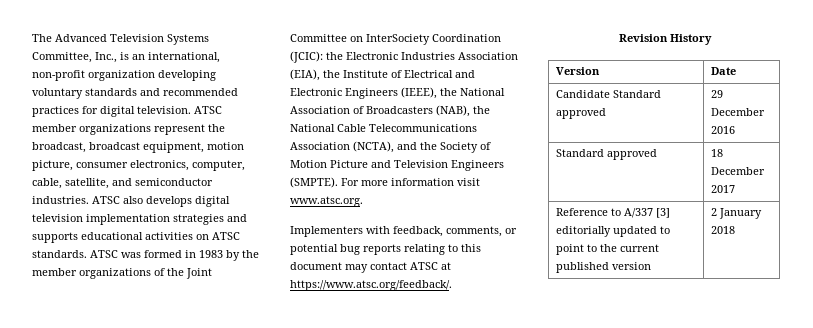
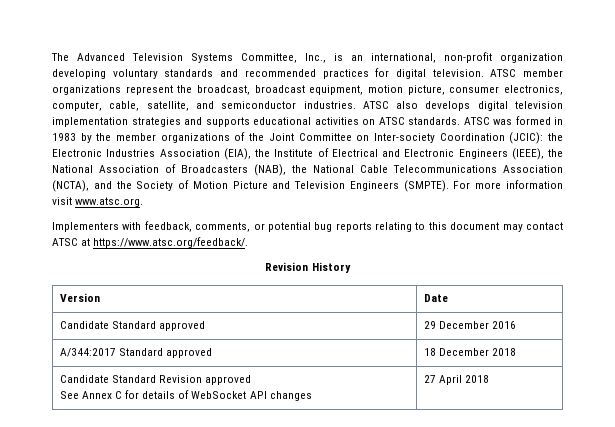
- ATSC was formed in 1983 by the member organizations of the Joint Committee on InterSociety Coordination (JCIC): the Electronic Industries Association (EIA), the Institute of Electrical and Electronic Engineers (IEEE), the National Association of Broadcasters (NAB), the National Cable Telecommunications Association (NCTA), and the Society of Motion Picture and Television Engineers (SMPTE).
+ ATSC was formed in 1983 by the member organizations of the Joint Committee on Inter-society Coordination (JCIC): the Electronic Industries Association (EIA), the Institute of Electrical and Electronic Engineers (IEEE), the National Association of Broadcasters (NAB), the National Cable Telecommunications Association (NCTA), and the Society of Motion Picture and Television Engineers (SMPTE).
- Standard approved | 18 December 2017
- Reference to A/337 [3] editorially updated to point to the current published version | 2 January 2018
+ A/344:2017 Standard approved | 18 December 2018
+ Candidate Standard Revision approved
+ See Annex C for details of WebSocket API changes | 27 April 2018

